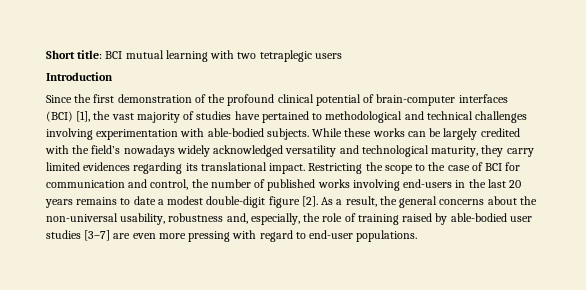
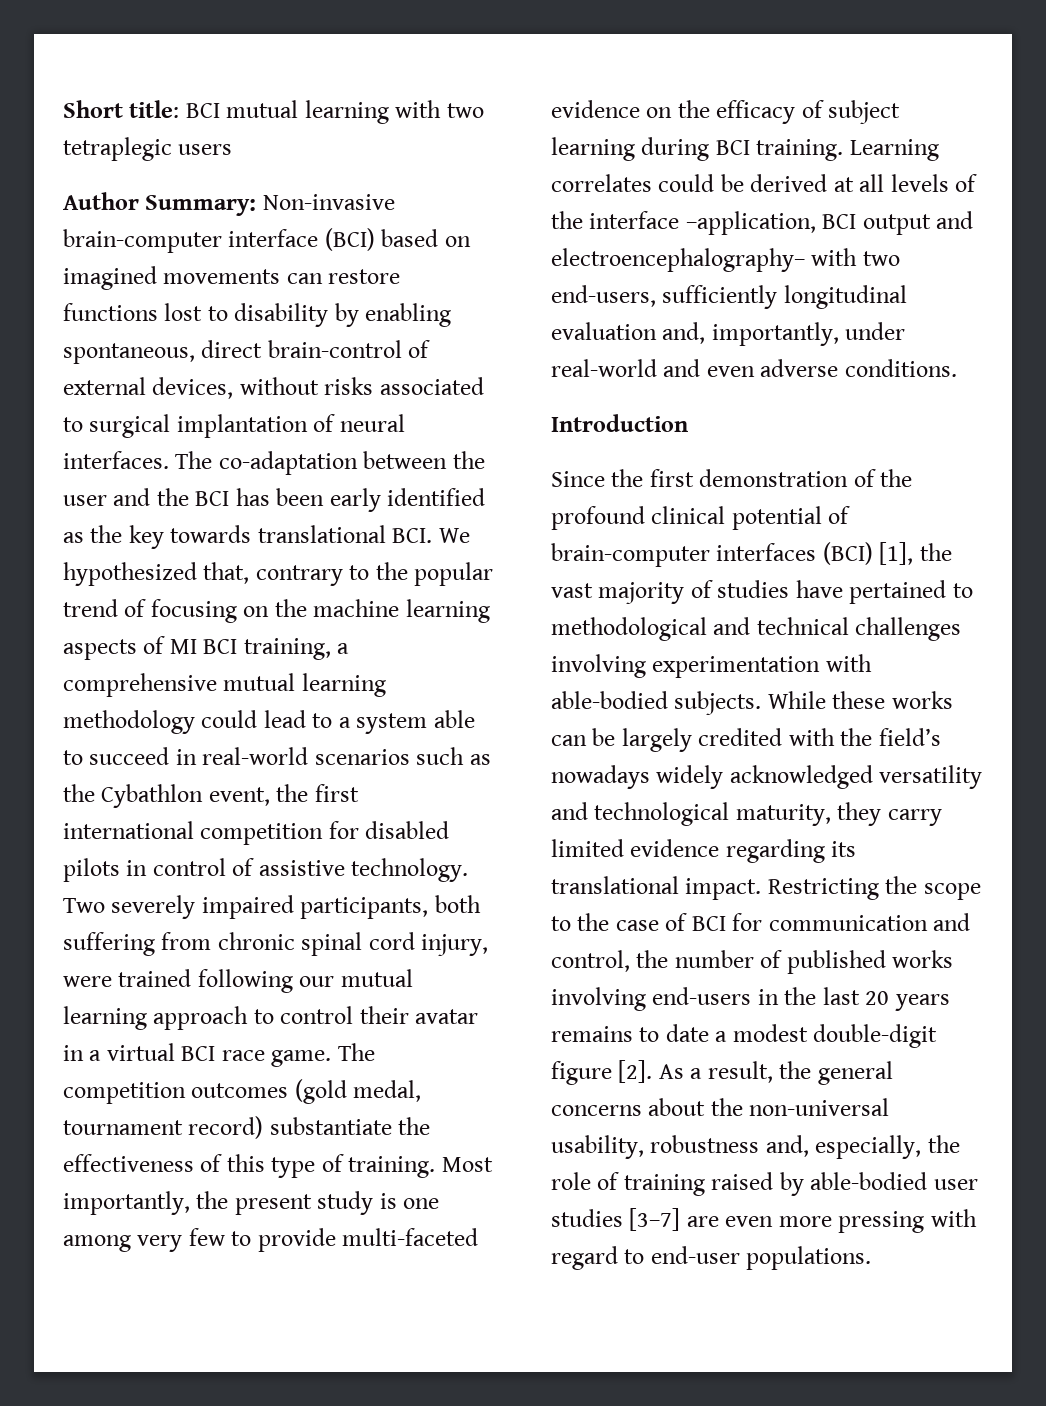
+ Author Summary: Non-invasive brain-computer interface (BCI) based on imagined movements can restore functions lost to disability by enabling spontaneous, direct brain-control of external devices, without risks associated to surgical implantation of neural interfaces. The co-adaptation between the user and the BCI has been early identified as the key towards translational BCI. We hypothesized that, contrary to the popular trend of focusing on the machine learning aspects of MI BCI training, a comprehensive mutual learning methodology could lead to a system able to succeed in real-world scenarios such as the Cybathlon event, the first international competition for disabled pilots in control of assistive technology. Two severely impaired participants, both suffering from chronic spinal cord injury, were trained following our mutual learning approach to control their avatar in a virtual BCI race game. The competition outcomes (gold medal, tournament record) substantiate the effectiveness of this type of training. Most importantly, the present study is one among very few to provide multi-faceted evidence on the efficacy of subject learning during BCI training. Learning correlates could be derived at all levels of the interface –application, BCI output and electroencephalography– with two end-users, sufficiently longitudinal evaluation and, importantly, under real-world and even adverse conditions.
- While these works can be largely credited with the field’s nowadays widely acknowledged versatility and technological maturity, they carry limited evidences regarding its translational impact.
+ While these works can be largely credited with the field’s nowadays widely acknowledged versatility and technological maturity, they carry limited evidence regarding its translational impact.

